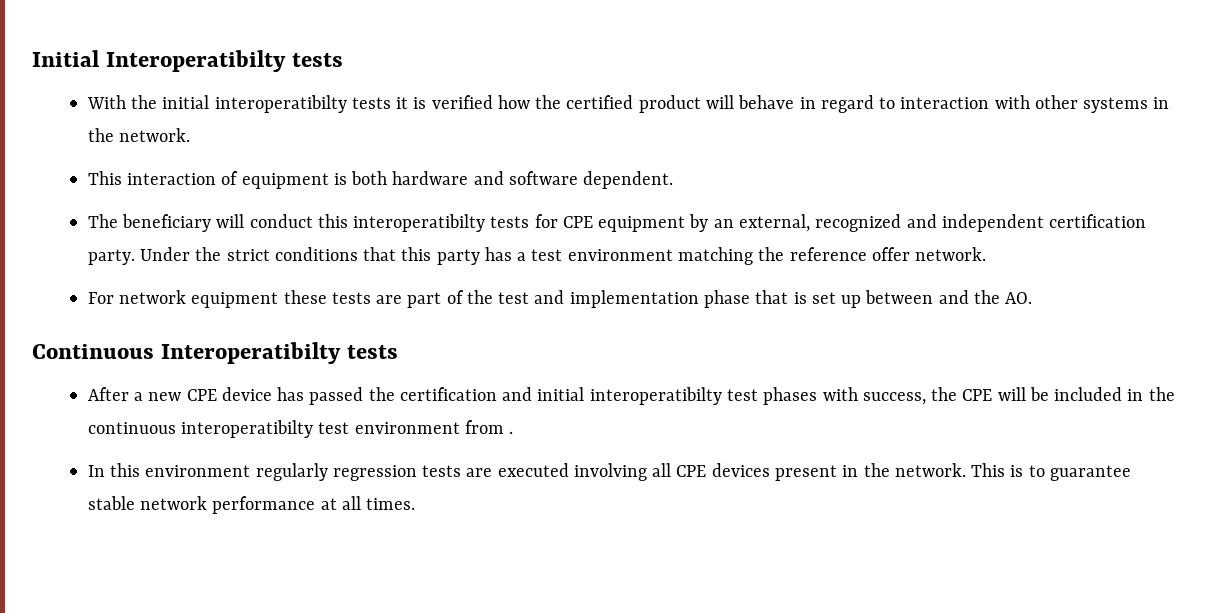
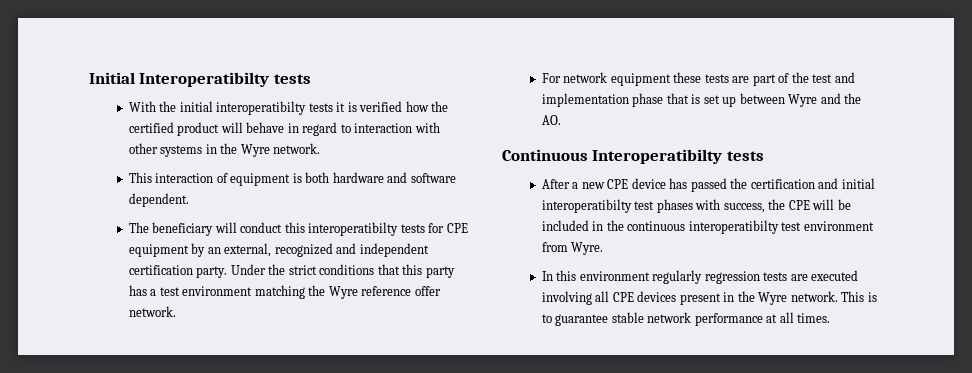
- With the initial interoperatibilty tests it is verified how the certified product will behave in regard to interaction with other systems in the network.
+ With the initial interoperatibilty tests it is verified how the certified product will behave in regard to interaction with other systems in the Wyre network.
- Under the strict conditions that this party has a test environment matching the reference offer network.
+ Under the strict conditions that this party has a test environment matching the Wyre reference offer network.
- For network equipment these tests are part of the test and implementation phase that is set up between and the AO.
+ For network equipment these tests are part of the test and implementation phase that is set up between Wyre and the AO.
- After a new CPE device has passed the certification and initial interoperatibilty test phases with success, the CPE will be included in the continuous interoperatibilty test environment from .
+ After a new CPE device has passed the certification and initial interoperatibilty test phases with success, the CPE will be included in the continuous interoperatibilty test environment from Wyre.
- In this environment regularly regression tests are executed involving all CPE devices present in the network.
+ In this environment regularly regression tests are executed involving all CPE devices present in the Wyre network.

